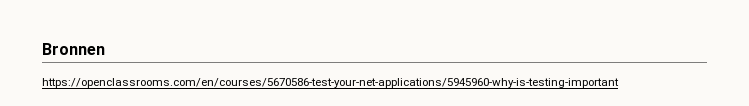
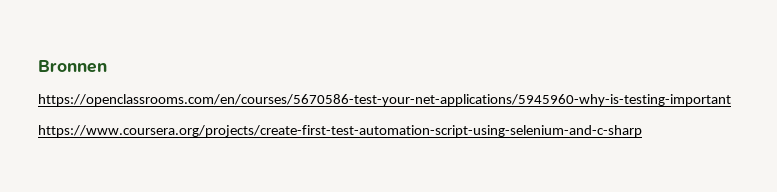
+ https://www.coursera.org/projects/create-first-test-automation-script-using-selenium-and-c-sharp

